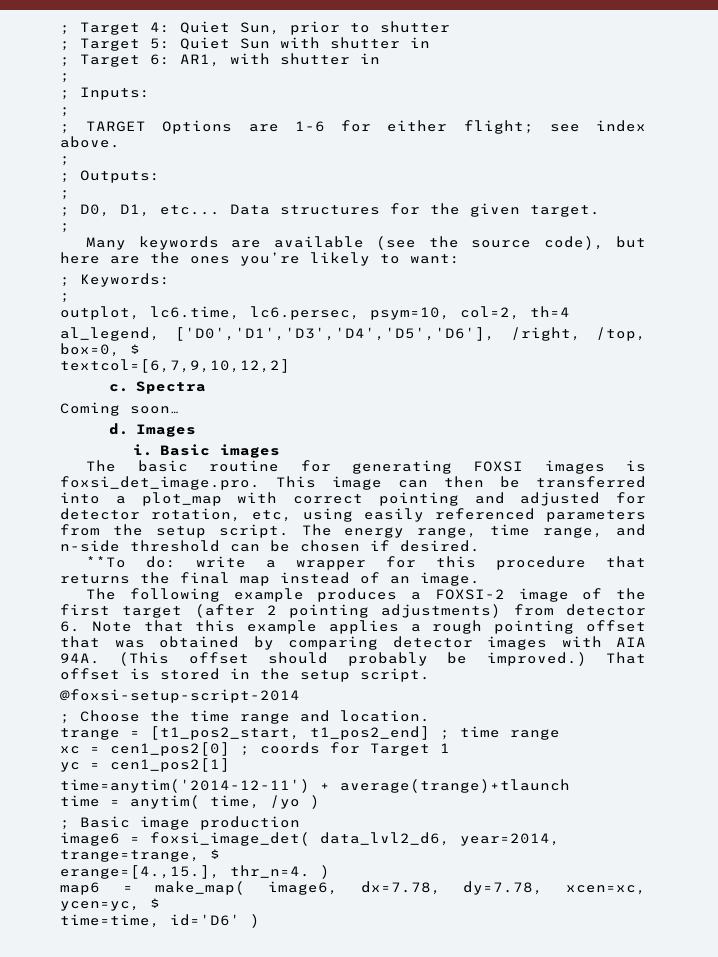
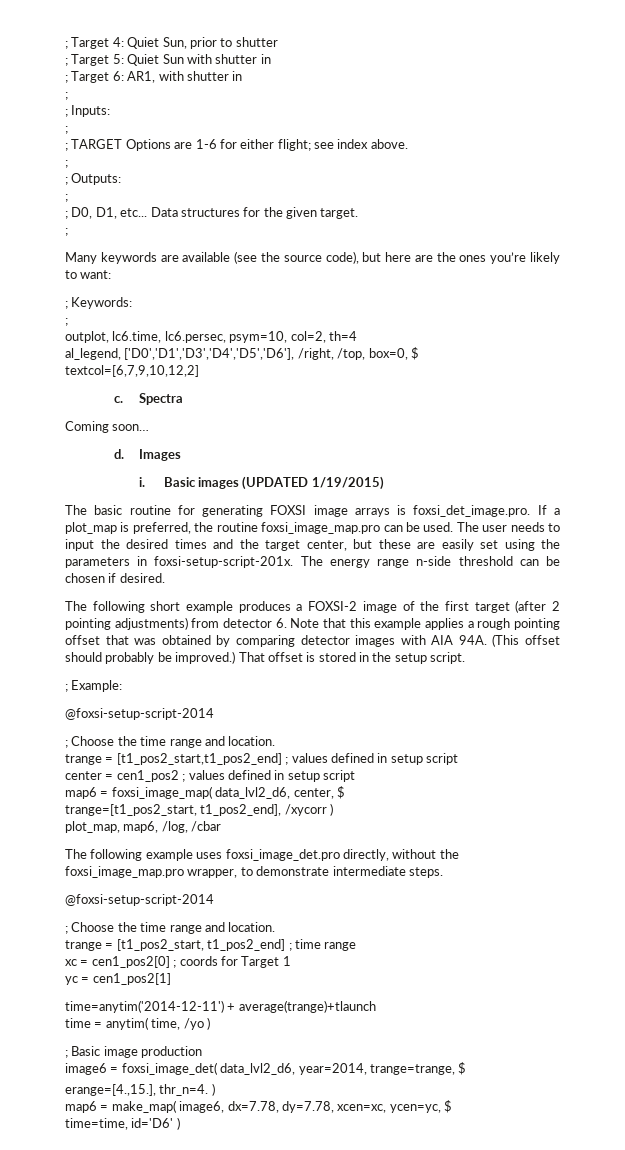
- Basic images
+ Basic images (UPDATED 1/19/2015)
- The basic routine for generating FOXSI images is foxsi_det_image.pro. This image can then be transferred into a plot_map with correct pointing and adjusted for detector rotation, etc, using easily referenced parameters from the setup script. The energy range, time range, and n-side threshold can be chosen if desired.
+ The basic routine for generating FOXSI image arrays is foxsi_det_image.pro. If a plot_map is preferred, the routine foxsi_image_map.pro can be used. The user needs to input the desired times and the target center, but these are easily set using the parameters in foxsi-setup-script-201x. The energy range n-side threshold can be chosen if desired.
- **To do: write a wrapper for this procedure that returns the final map instead of an image.
- The following example produces a FOXSI-2 image of the first target (after 2 pointing adjustments) from detector 6. Note that this example applies a rough pointing offset that was obtained by comparing detector images with AIA 94A.
+ The following short example produces a FOXSI-2 image of the first target (after 2 pointing adjustments) from detector 6. Note that this example applies a rough pointing offset that was obtained by comparing detector images with AIA 94A.
+ ; Example:
+ @foxsi-setup-script-2014
+ ; Choose the time range and location.
+ trange = [t1_pos2_start,t1_pos2_end] ; values defined in setup script
+ center = cen1_pos2 ; values defined in setup script
+ map6 = foxsi_image_map( data_lvl2_d6, center, $
+ trange=[t1_pos2_start, t1_pos2_end], /xycorr )
+ plot_map, map6, /log, /cbar
+ The following example uses foxsi_image_det.pro directly, without the foxsi_image_map.pro wrapper, to demonstrate intermediate steps.

